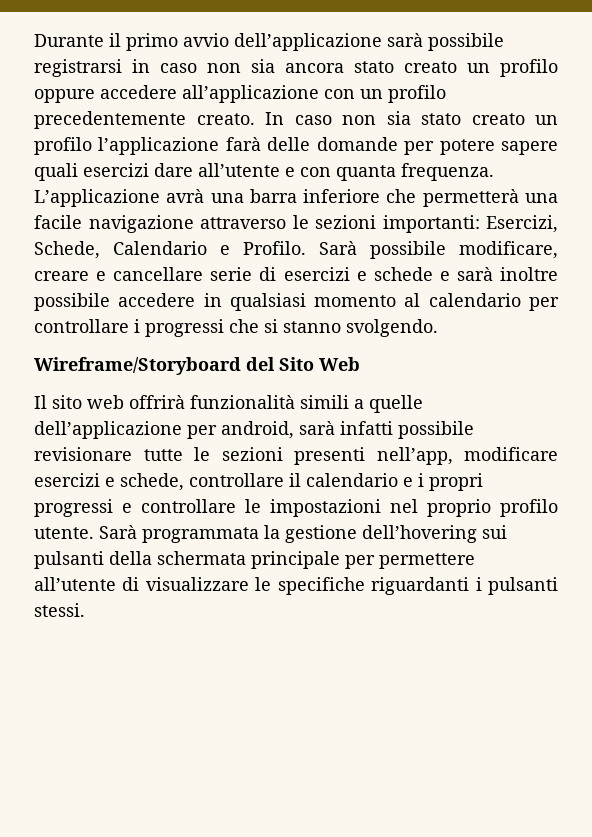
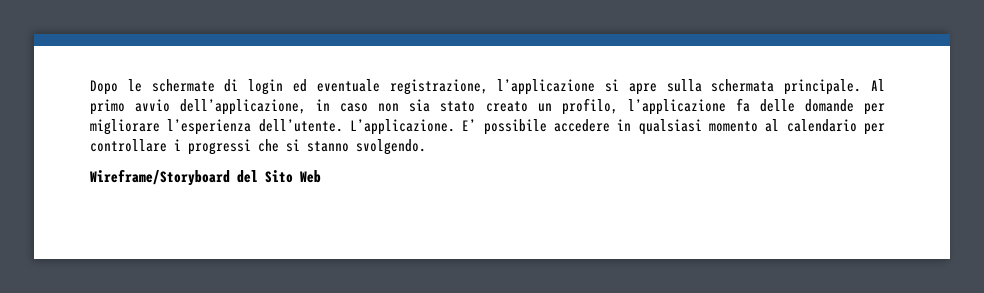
- Durante il primo avvio dell’applicazione sarà possibile registrarsi in caso non sia ancora stato creato un profilo oppure accedere all’applicazione con un profilo precedentemente creato. In caso non sia stato creato un profilo l’applicazione farà delle domande per potere sapere quali esercizi dare all’utente e con quanta frequenza. L’applicazione avrà una barra inferiore che permetterà una facile navigazione attraverso le sezioni importanti: Esercizi, Schede, Calendario e Profilo. Sarà possibile modificare, creare e cancellare serie di esercizi e schede e sarà inoltre possibile accedere in qualsiasi momento al calendario per controllare i progressi che si stanno svolgendo.
+ Dopo le schermate di login ed eventuale registrazione, l’applicazione si apre sulla schermata principale. Al primo avvio dell’applicazione, in caso non sia stato creato un profilo, l’applicazione fa delle domande per migliorare l’esperienza dell’utente. L’applicazione. E’ possibile accedere in qualsiasi momento al calendario per controllare i progressi che si stanno svolgendo.
- Il sito web offrirà funzionalità simili a quelle dell’applicazione per android, sarà infatti possibile revisionare tutte le sezioni presenti nell’app, modificare esercizi e schede, controllare il calendario e i propri progressi e controllare le impostazioni nel proprio profilo utente. Sarà programmata la gestione dell’hovering sui pulsanti della schermata principale per permettere all’utente di visualizzare le specifiche riguardanti i pulsanti stessi.

